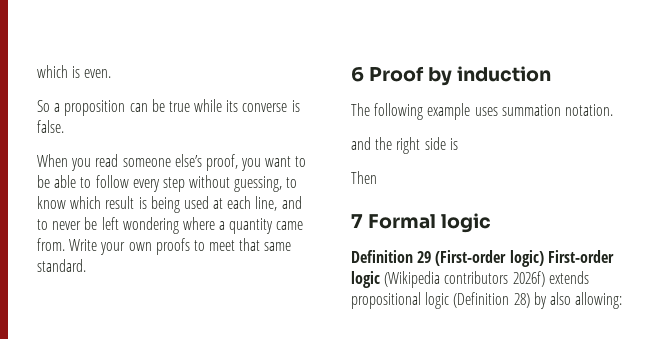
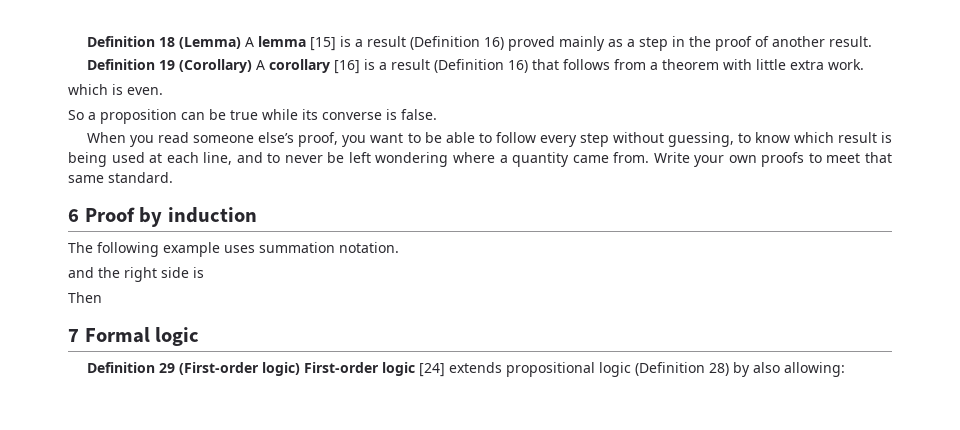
+ Definition 18 (Lemma) A lemma [15] is a result (Definition 16) proved mainly as a step in the proof of another result.
+ Definition 19 (Corollary) A corollary [16] is a result (Definition 16) that follows from a theorem with little extra work.
- Definition 29 (First-order logic) First-order logic (Wikipedia contributors 2026f) extends propositional logic (Definition 28) by also allowing:
+ Definition 29 (First-order logic) First-order logic [24] extends propositional logic (Definition 28) by also allowing:

